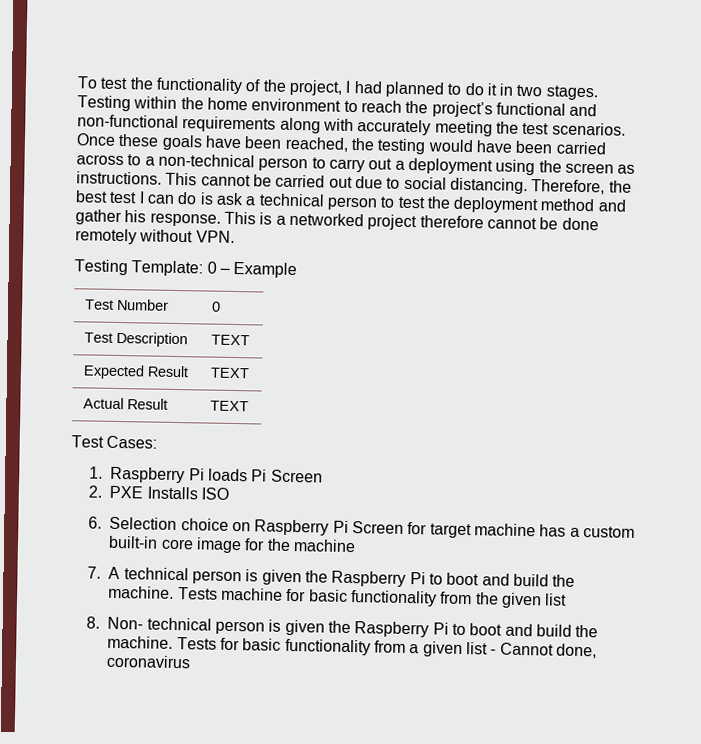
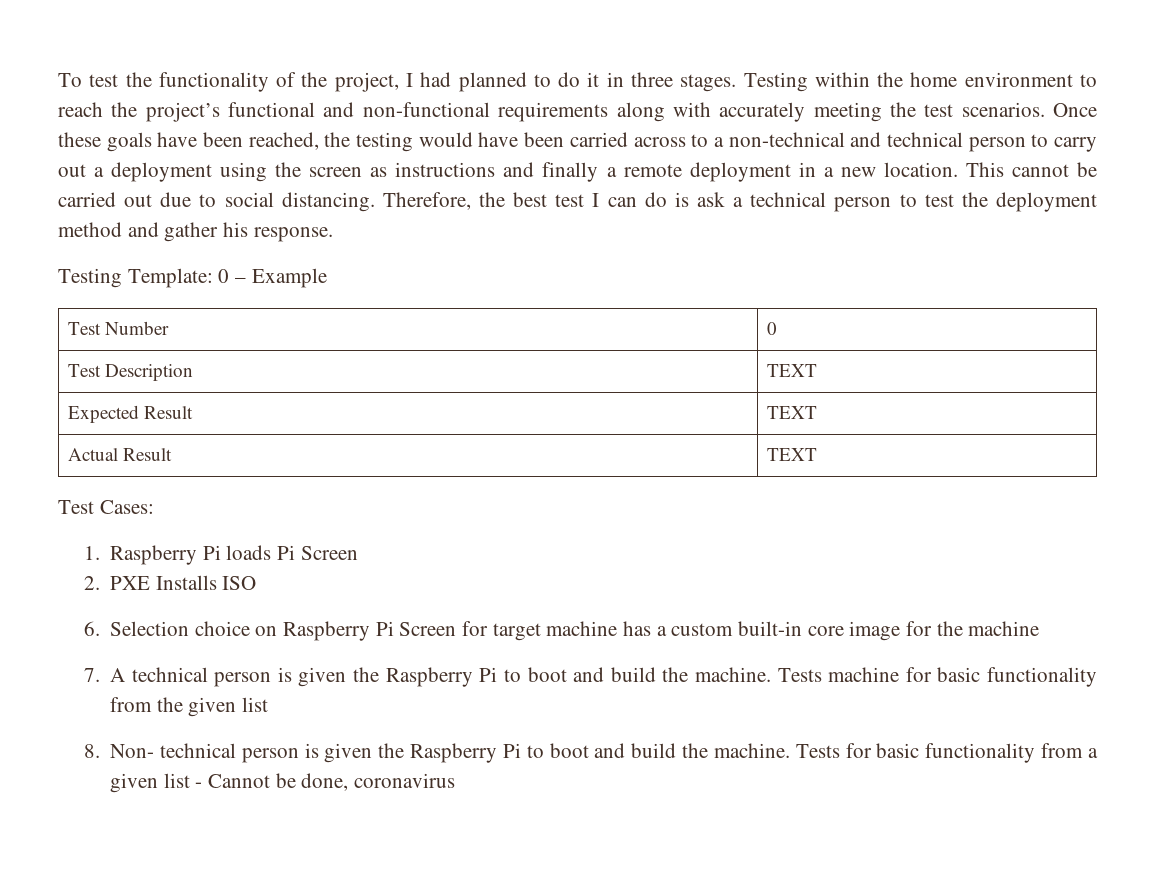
- To test the functionality of the project, I had planned to do it in two stages.
+ To test the functionality of the project, I had planned to do it in three stages.
- Once these goals have been reached, the testing would have been carried across to a non-technical person to carry out a deployment using the screen as instructions.
+ Once these goals have been reached, the testing would have been carried across to a non-technical and technical person to carry out a deployment using the screen as instructions and finally a remote deployment in a new location.
- This is a networked project therefore cannot be done remotely without VPN.
- Tests for basic functionality from a given list - Cannot done, coronavirus
+ Tests for basic functionality from a given list - Cannot be done, coronavirus

